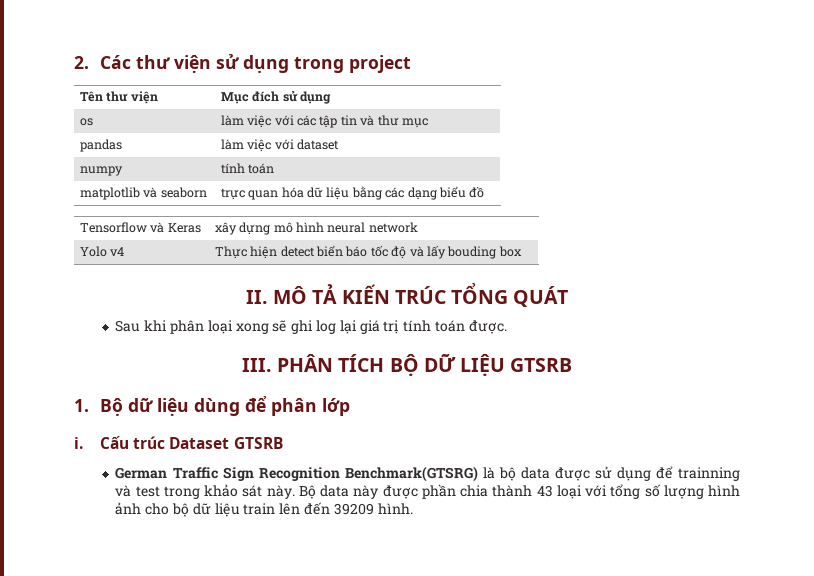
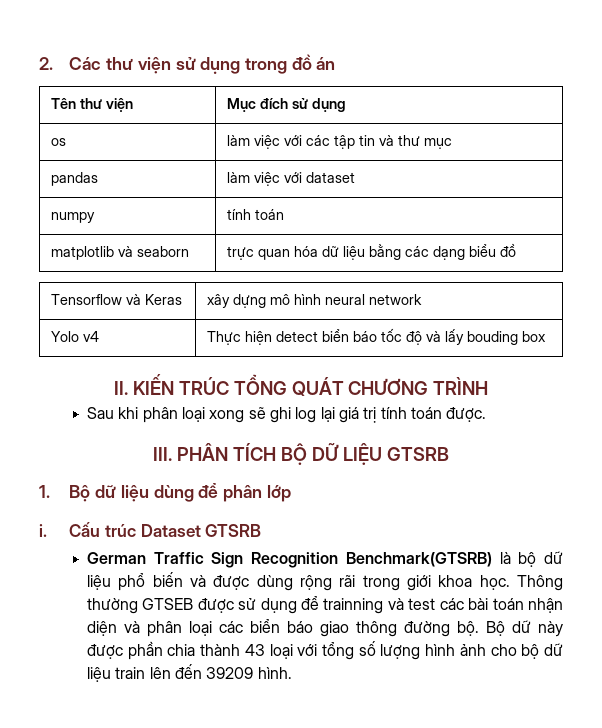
- 2. Các thư viện sử dụng trong project
+ 2. Các thư viện sử dụng trong đồ án
- II. MÔ TẢ KIẾN TRÚC TỔNG QUÁT
+ II. KIẾN TRÚC TỔNG QUÁT CHƯƠNG TRÌNH
- German Traffic Sign Recognition Benchmark(GTSRG) là bộ data được sử dụng để trainning và test trong khảo sát này. Bộ data này được phần chia thành 43 loại với tổng số lượng hình ảnh cho bộ dữ liệu train lên đến 39209 hình.
+ German Traffic Sign Recognition Benchmark(GTSRB) là bộ dữ liệu phổ biến và được dùng rộng rãi trong giới khoa học. Thông thường GTSEB được sử dụng để trainning và test các bài toán nhận diện và phân loại các biển báo giao thông đường bộ. Bộ dữ này được phần chia thành 43 loại với tổng số lượng hình ảnh cho bộ dữ liệu train lên đến 39209 hình.

